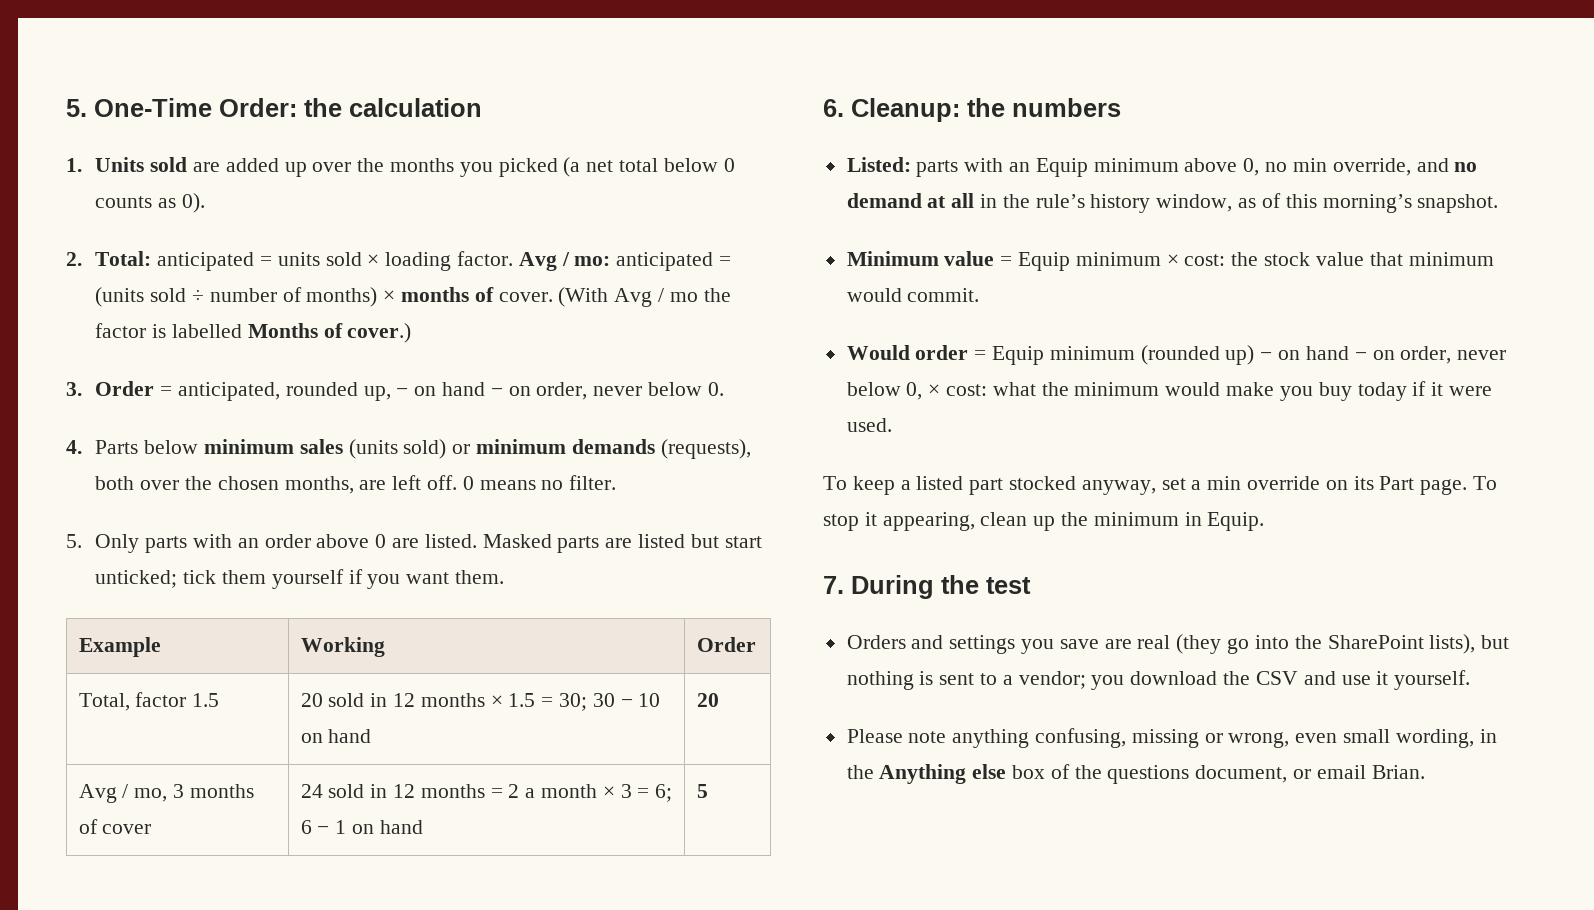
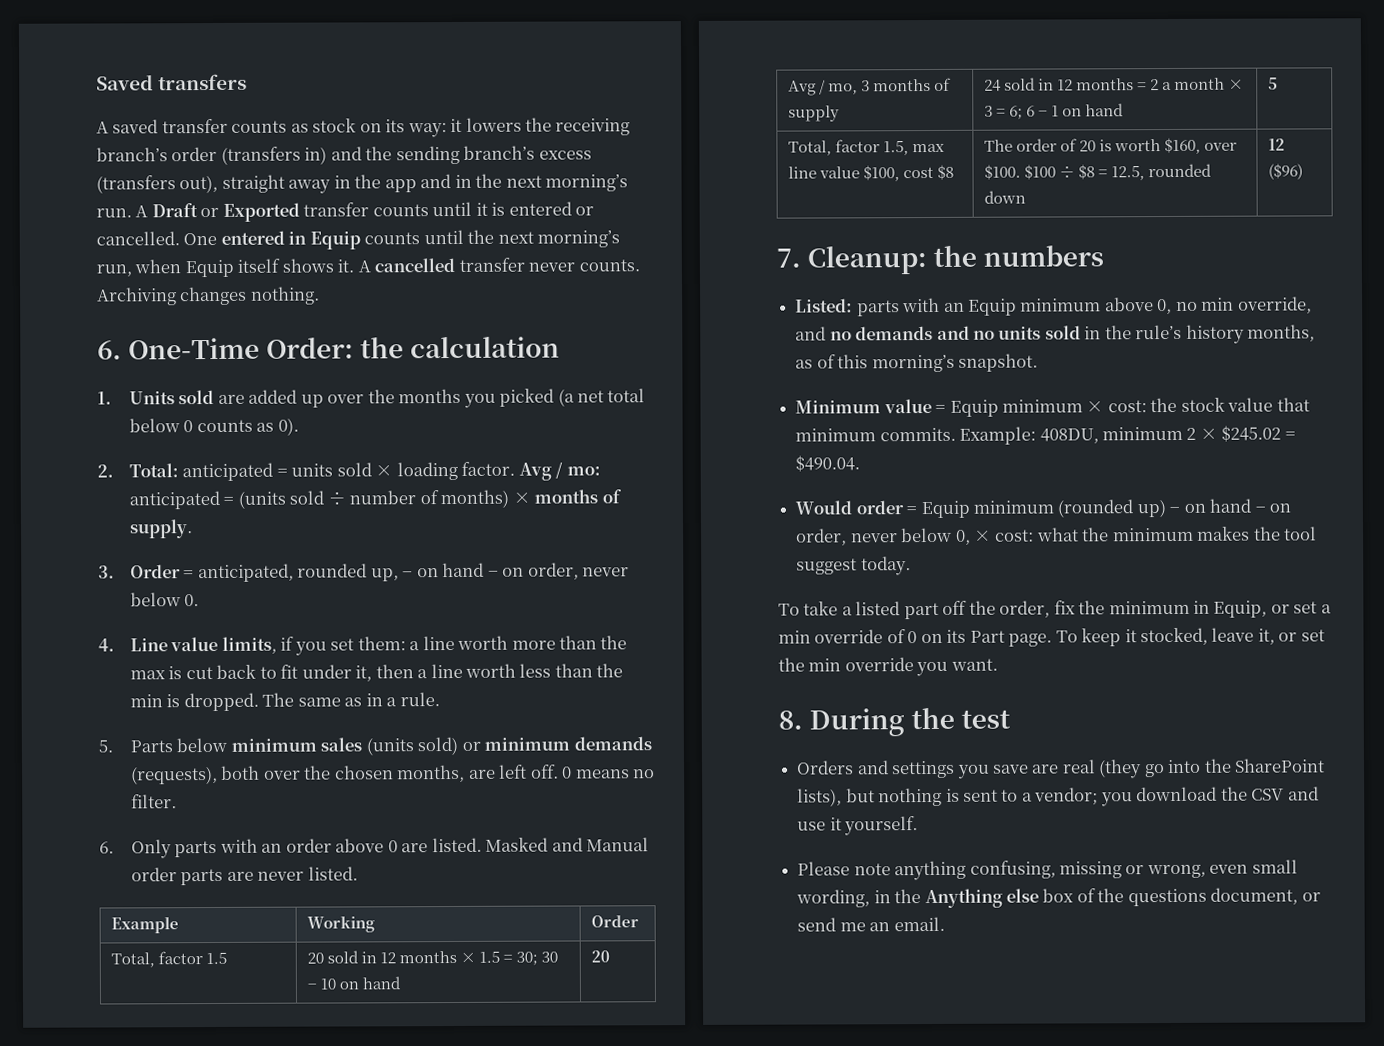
- 5. One-Time Order: the calculation
+ Saved transfers
+ A saved transfer counts as stock on its way: it lowers the receiving branch’s order (transfers in) and the sending branch’s excess (transfers out), straight away in the app and in the next morning’s run. A Draft or Exported transfer counts until it is entered or cancelled. One entered in Equip counts until the next morning’s run, when Equip itself shows it. A cancelled transfer never counts. Archiving changes nothing.
+ 6. One-Time Order: the calculation
- Avg / mo: anticipated = (units sold ÷ number of months) × months of cover. (With Avg / mo the factor is labelled Months of cover.)
+ Avg / mo: anticipated = (units sold ÷ number of months) × months of supply.
- 4. Parts below minimum sales (units sold) or minimum demands (requests), both over the chosen months, are left off.
+ 4. Line value limits, if you set them: a line worth more than the max is cut back to fit under it, then a line worth less than the min is dropped. The same as in a rule.
+ 5. Parts below minimum sales (units sold) or minimum demands (requests), both over the chosen months, are left off.
- 5. Only parts with an order above 0 are listed.
+ 6. Only parts with an order above 0 are listed.
- Masked parts are listed but start unticked; tick them yourself if you want them.
+ Masked and Manual order parts are never listed.
- Avg / mo, 3 months of cover | 24 sold in 12 months = 2 a month × 3 = 6; 6 − 1 on hand | 5
+ Avg / mo, 3 months of supply | 24 sold in 12 months = 2 a month × 3 = 6; 6 − 1 on hand | 5
- 6. Cleanup: the numbers
+ Total, factor 1.5, max line value $100, cost $8 | The order of 20 is worth $160, over $100. $100 ÷ $8 = 12.5, rounded down | 12 ($96)
+ 7. Cleanup: the numbers
- Listed: parts with an Equip minimum above 0, no min override, and no demand at all in the rule’s history window, as of this morning’s snapshot.
+ Listed: parts with an Equip minimum above 0, no min override, and no demands and no units sold in the rule’s history months, as of this morning’s snapshot.
- Minimum value = Equip minimum × cost: the stock value that minimum would commit.
+ Minimum value = Equip minimum × cost: the stock value that minimum commits. Example: 408DU, minimum 2 × $245.02 = $490.04.
- Would order = Equip minimum (rounded up) − on hand − on order, never below 0, × cost: what the minimum would make you buy today if it were used.
- To keep a listed part stocked anyway, set a min override on its Part page.
+ Would order = Equip minimum (rounded up) − on hand − on order, never below 0, × cost: what the minimum makes the tool suggest today.
+ To take a listed part off the order, fix the minimum in Equip, or set a min override of 0 on its Part page.
- To stop it appearing, clean up the minimum in Equip.
- 7. During the test
+ To keep it stocked, leave it, or set the min override you want.
+ 8. During the test
- Please note anything confusing, missing or wrong, even small wording, in the Anything else box of the questions document, or email Brian.
+ Please note anything confusing, missing or wrong, even small wording, in the Anything else box of the questions document, or send me an email.

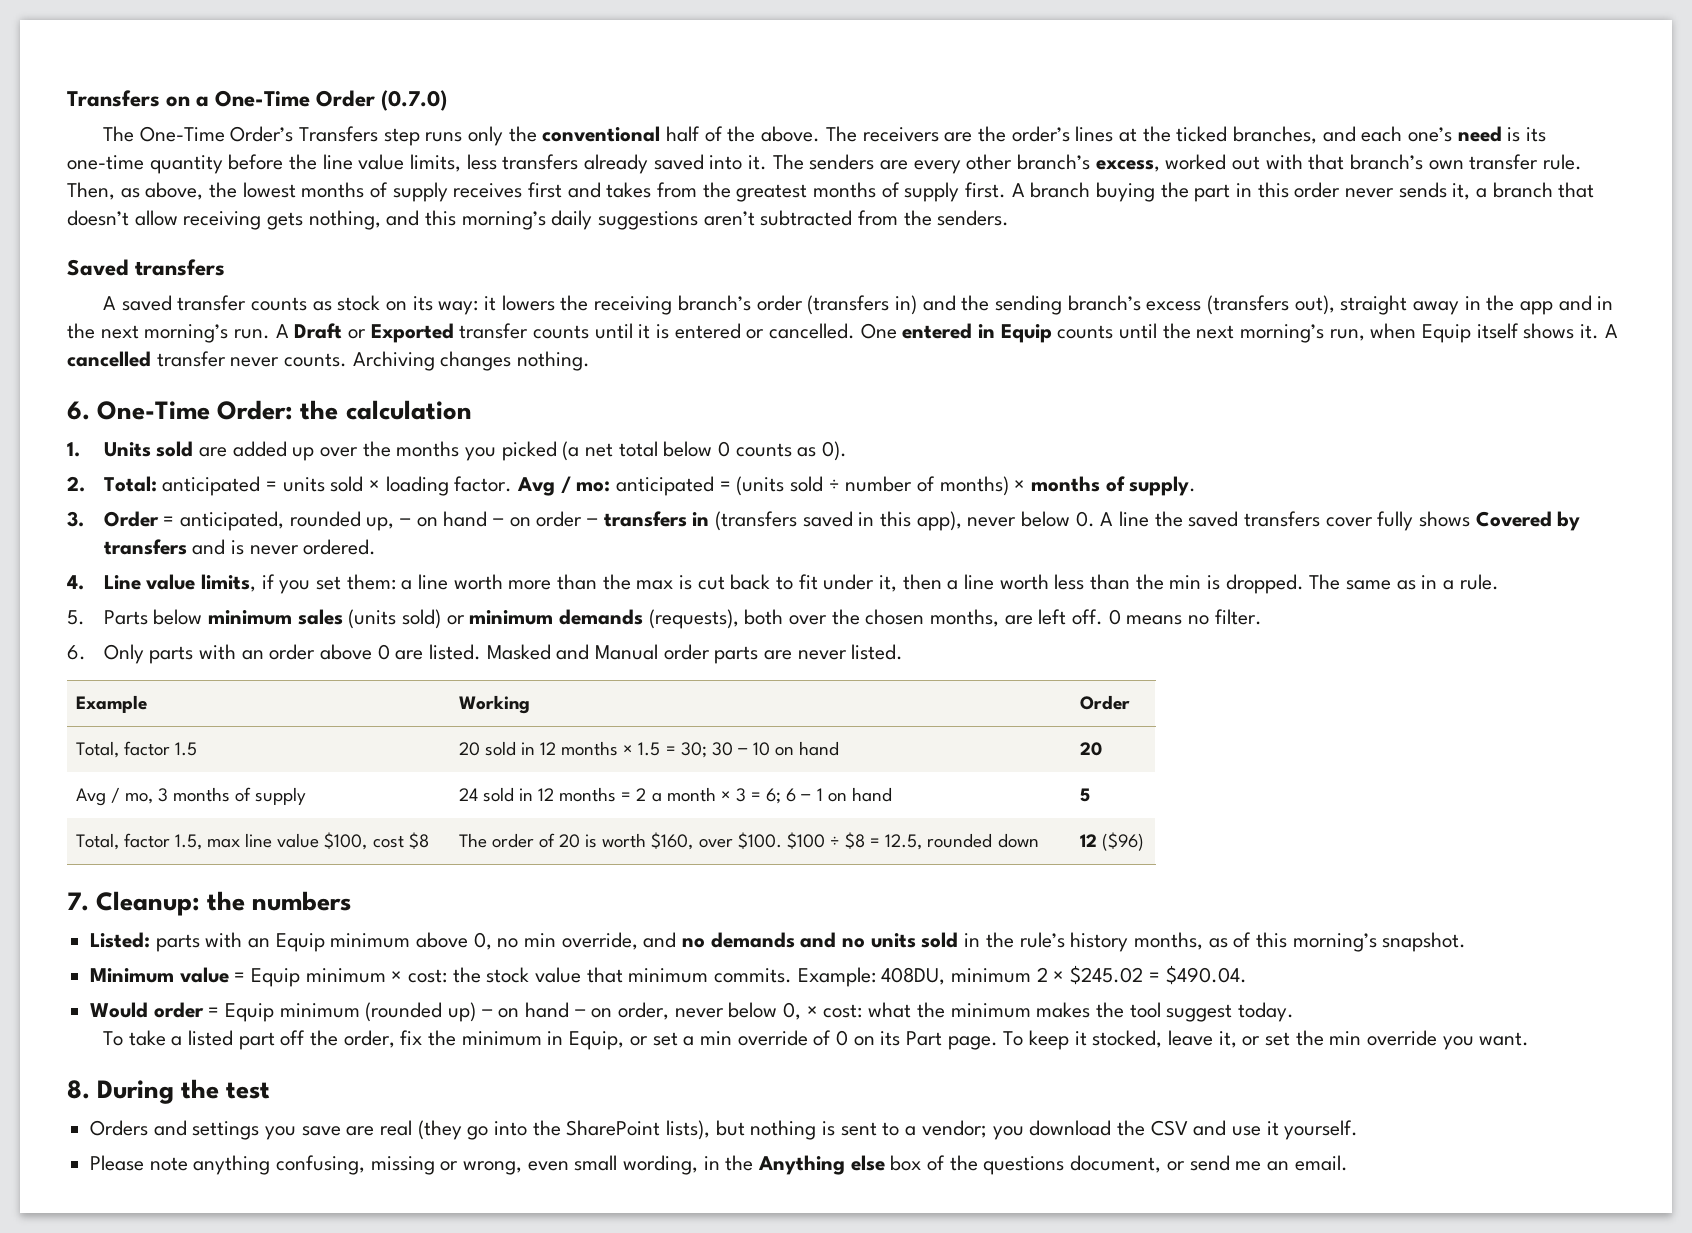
+ Transfers on a One-Time Order (0.7.0)
+ The One-Time Order’s Transfers step runs only the conventional half of the above. The receivers are the order’s lines at the ticked branches, and each one’s need is its one-time quantity before the line value limits, less transfers already saved into it. The senders are every other branch’s excess, worked out with that branch’s own transfer rule. Then, as above, the lowest months of supply receives first and takes from the greatest months of supply first. A branch buying the part in this order never sends it, a branch that doesn’t allow receiving gets nothing, and this morning’s daily suggestions aren’t subtracted from the senders.
- 3. Order = anticipated, rounded up, − on hand − on order, never below 0.
+ 3. Order = anticipated, rounded up, − on hand − on order − transfers in (transfers saved in this app), never below 0. A line the saved transfers cover fully shows Covered by transfers and is never ordered.

